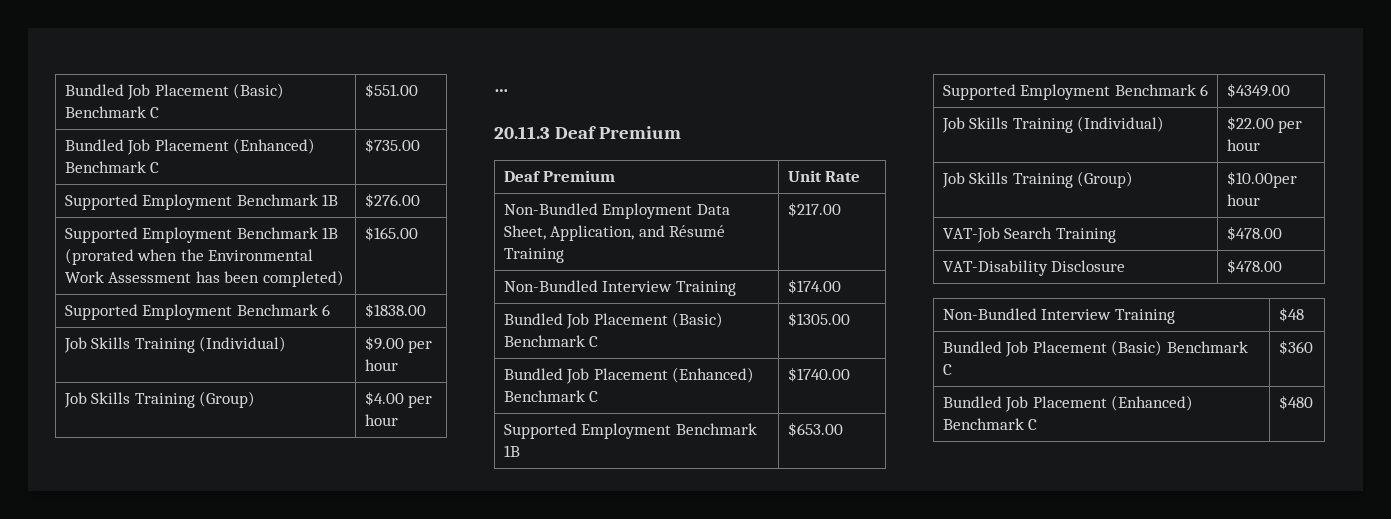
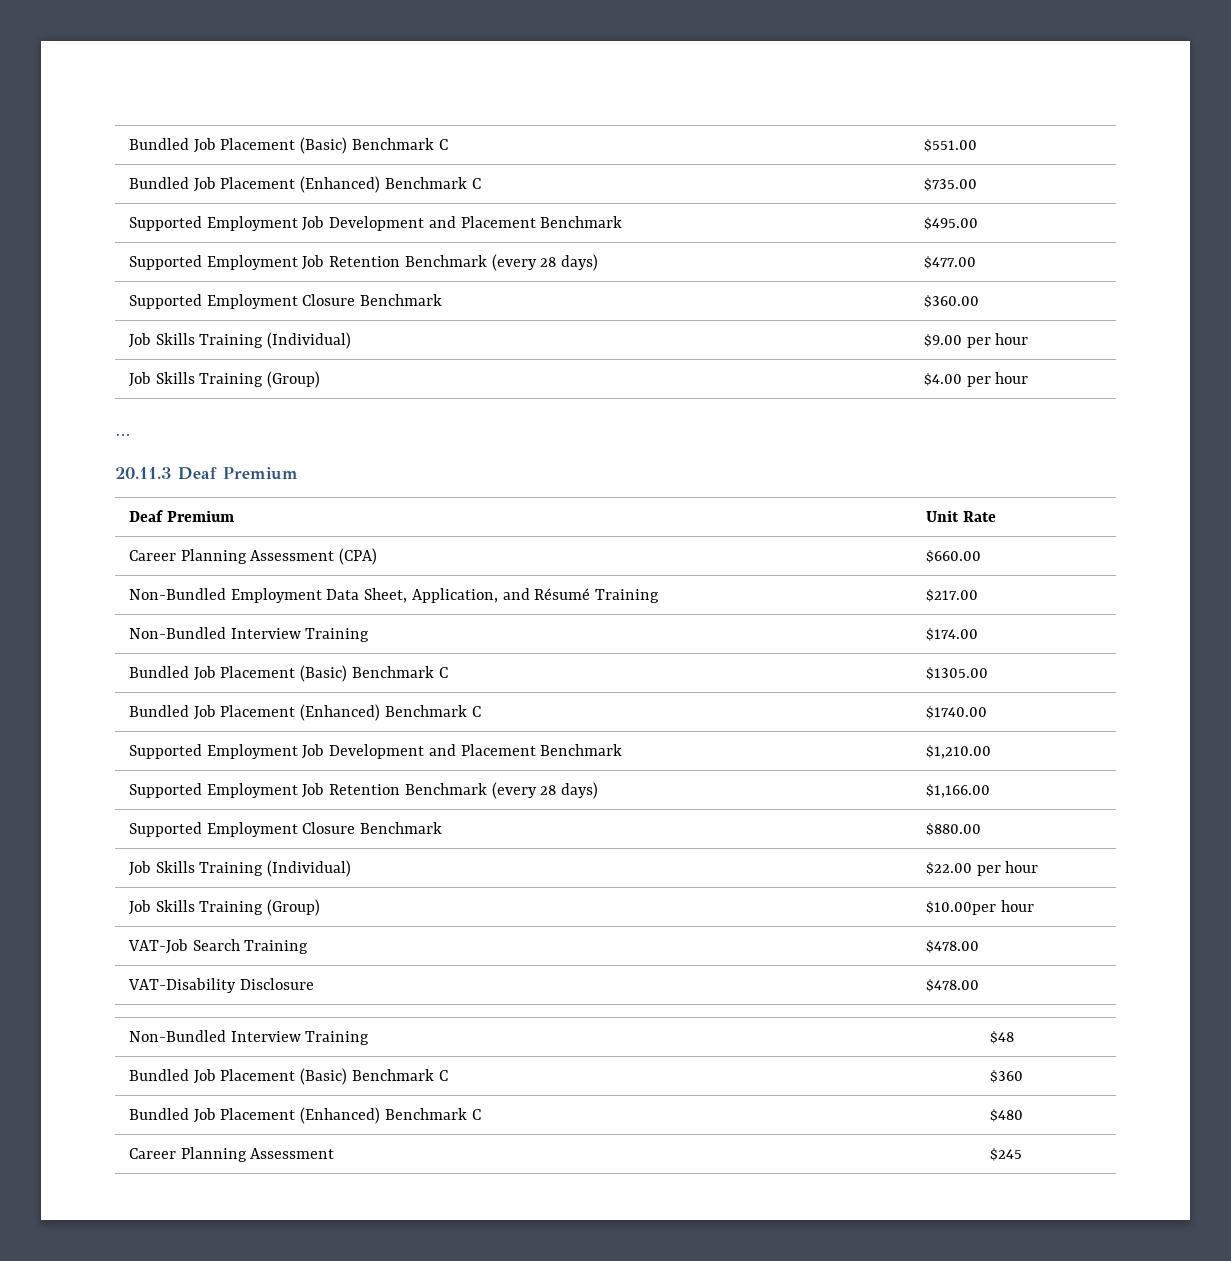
- Supported Employment Benchmark 1B | $276.00
- Supported Employment Benchmark 1B (prorated when the Environmental Work Assessment has been completed) | $165.00
- Supported Employment Benchmark 6 | $1838.00
+ Supported Employment Job Development and Placement Benchmark | $495.00
+ Supported Employment Job Retention Benchmark (every 28 days) | $477.00
+ Supported Employment Closure Benchmark | $360.00
+ Career Planning Assessment (CPA) | $660.00
- Supported Employment Benchmark 1B | $653.00
- Supported Employment Benchmark 6 | $4349.00
+ Supported Employment Job Development and Placement Benchmark | $1,210.00
+ Supported Employment Job Retention Benchmark (every 28 days) | $1,166.00
+ Supported Employment Closure Benchmark | $880.00
+ Career Planning Assessment | $245

